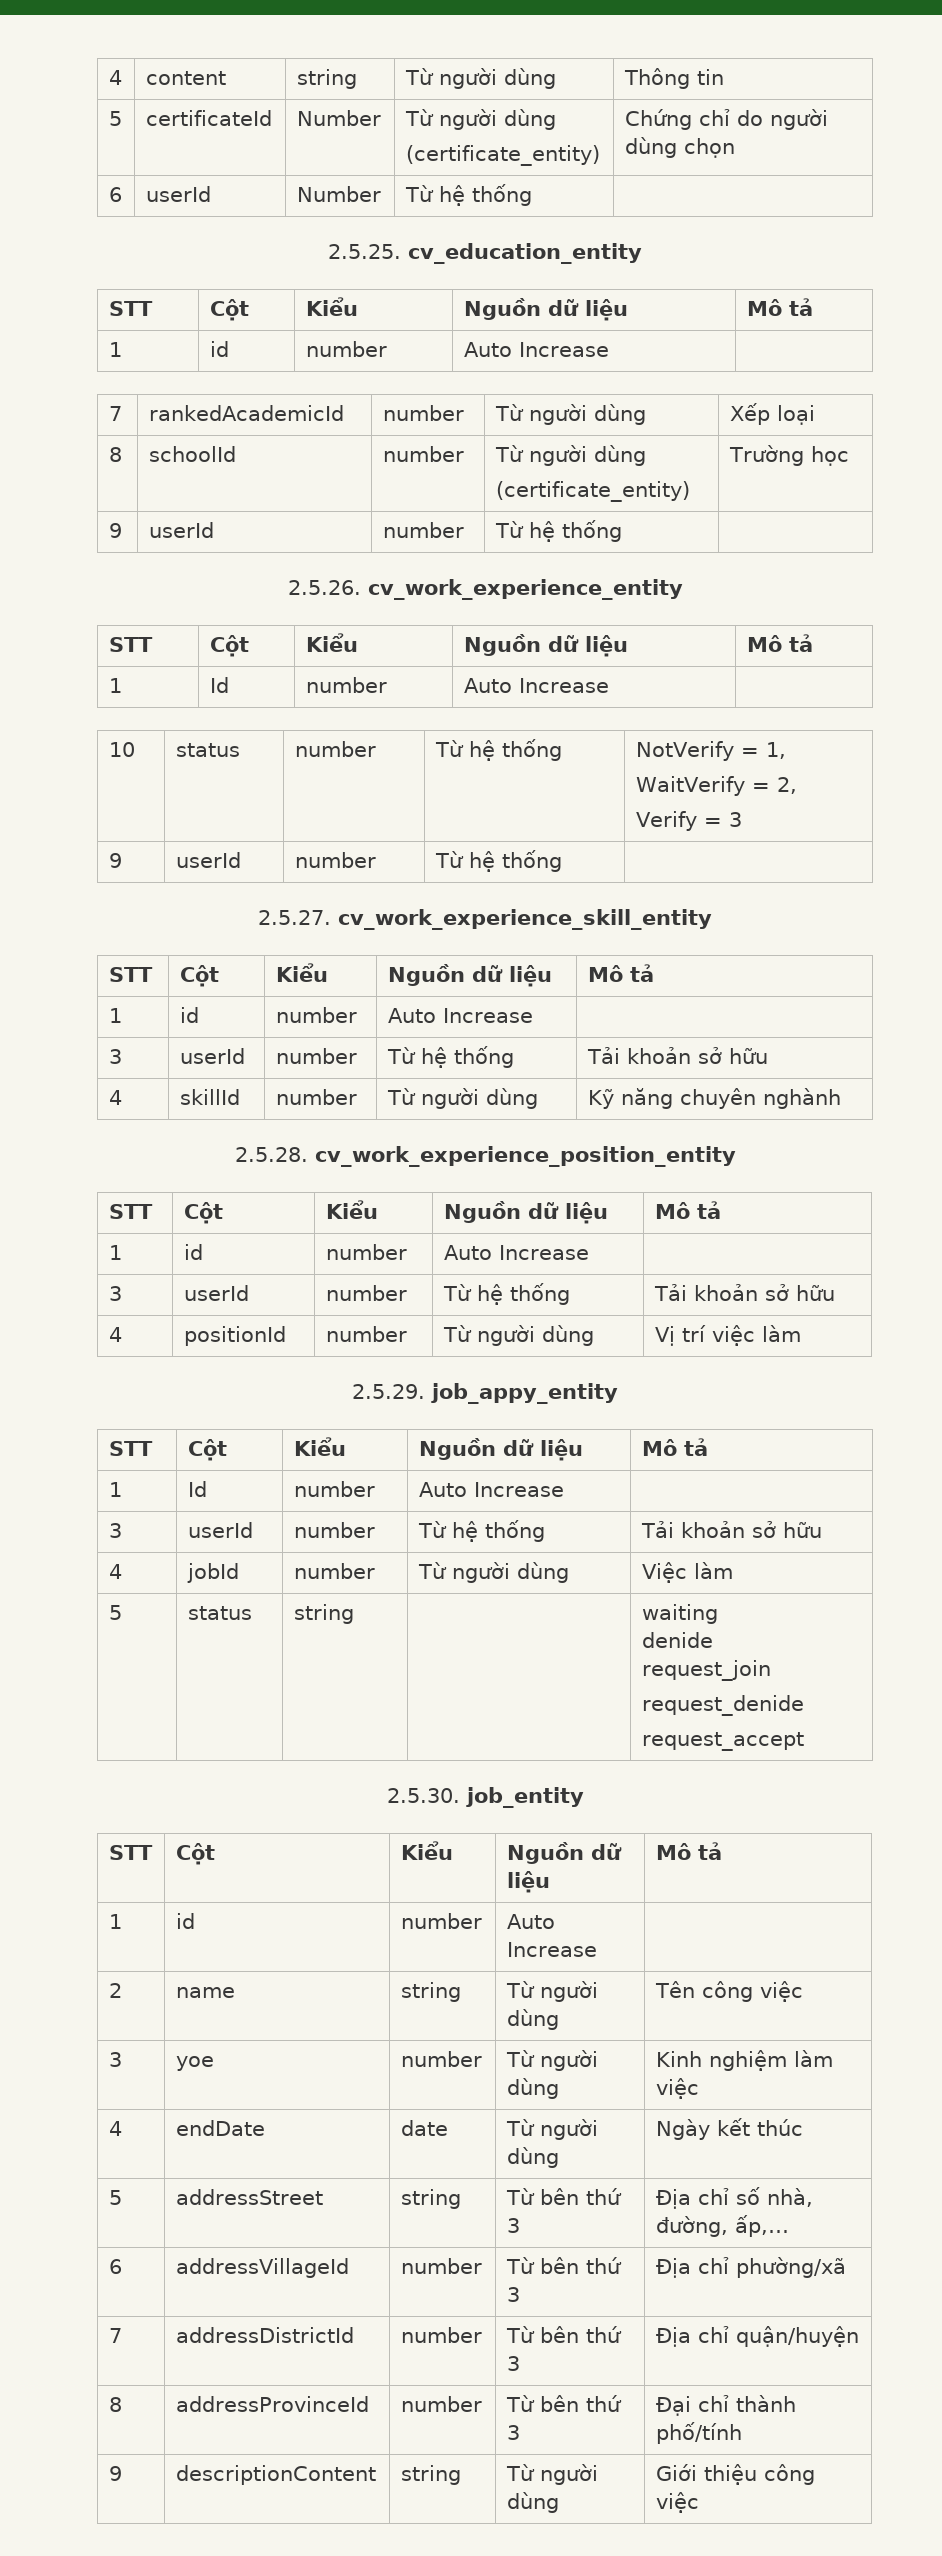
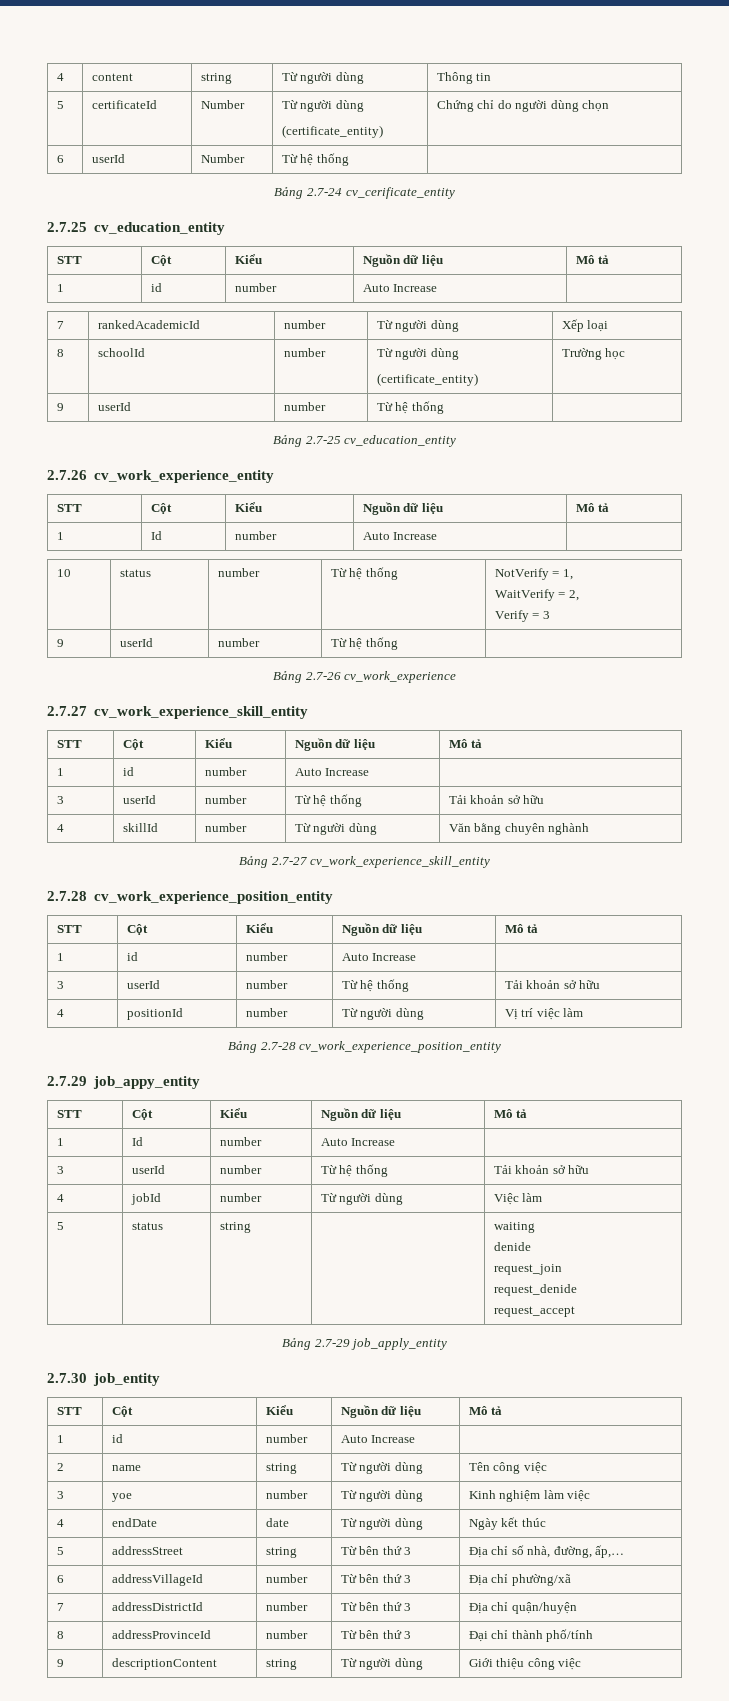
- 2.5.25. cv_education_entity
+ Bảng 2.7-24 cv_cerificate_entity
+ 2.7.25 cv_education_entity
- 2.5.26. cv_work_experience_entity
+ Bảng 2.7-25 cv_education_entity
+ 2.7.26 cv_work_experience_entity
- 2.5.27. cv_work_experience_skill_entity
+ Bảng 2.7-26 cv_work_experience
+ 2.7.27 cv_work_experience_skill_entity
- 4 | skillId | number | Từ người dùng | Kỹ năng chuyên nghành
+ 4 | skillId | number | Từ người dùng | Văn bằng chuyên nghành
- 2.5.28. cv_work_experience_position_entity
+ Bảng 2.7-27 cv_work_experience_skill_entity
+ 2.7.28 cv_work_experience_position_entity
- 2.5.29. job_appy_entity
+ Bảng 2.7-28 cv_work_experience_position_entity
+ 2.7.29 job_appy_entity
- 2.5.30. job_entity
+ Bảng 2.7-29 job_apply_entity
+ 2.7.30 job_entity

